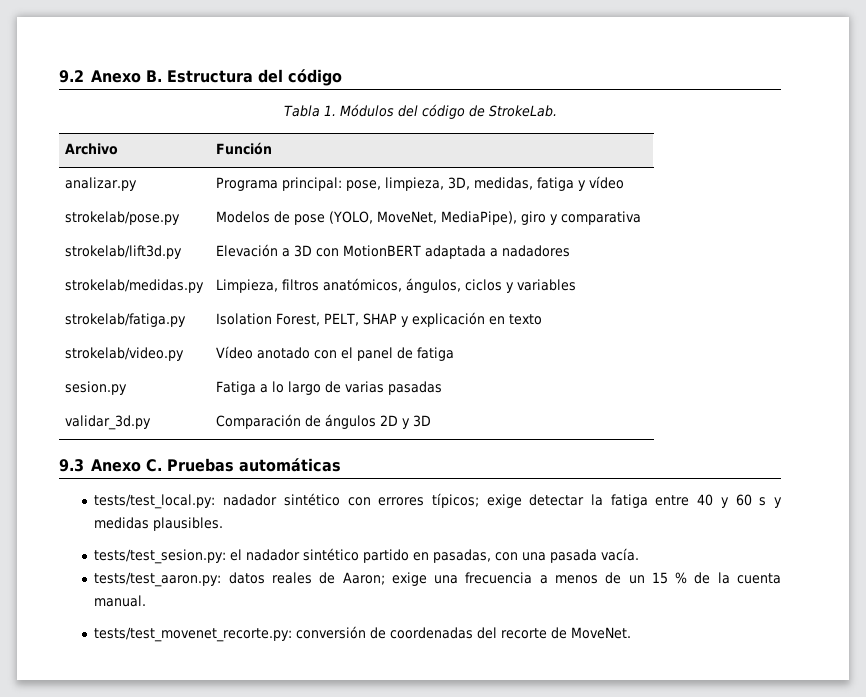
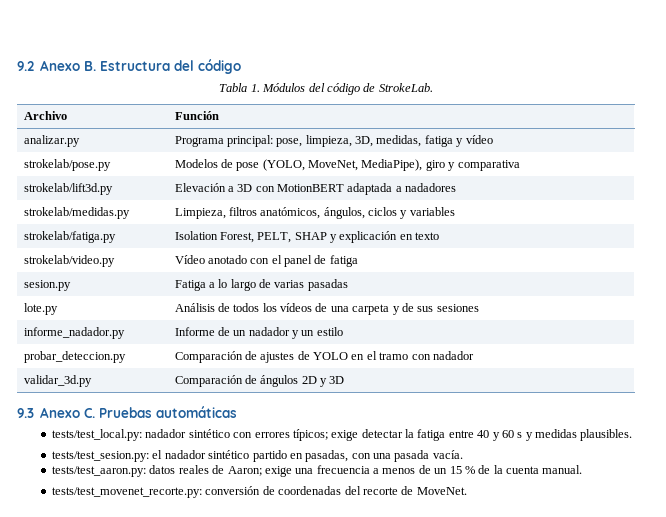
+ lote.py | Análisis de todos los vídeos de una carpeta y de sus sesiones
+ informe_nadador.py | Informe de un nadador y un estilo
+ probar_deteccion.py | Comparación de ajustes de YOLO en el tramo con nadador

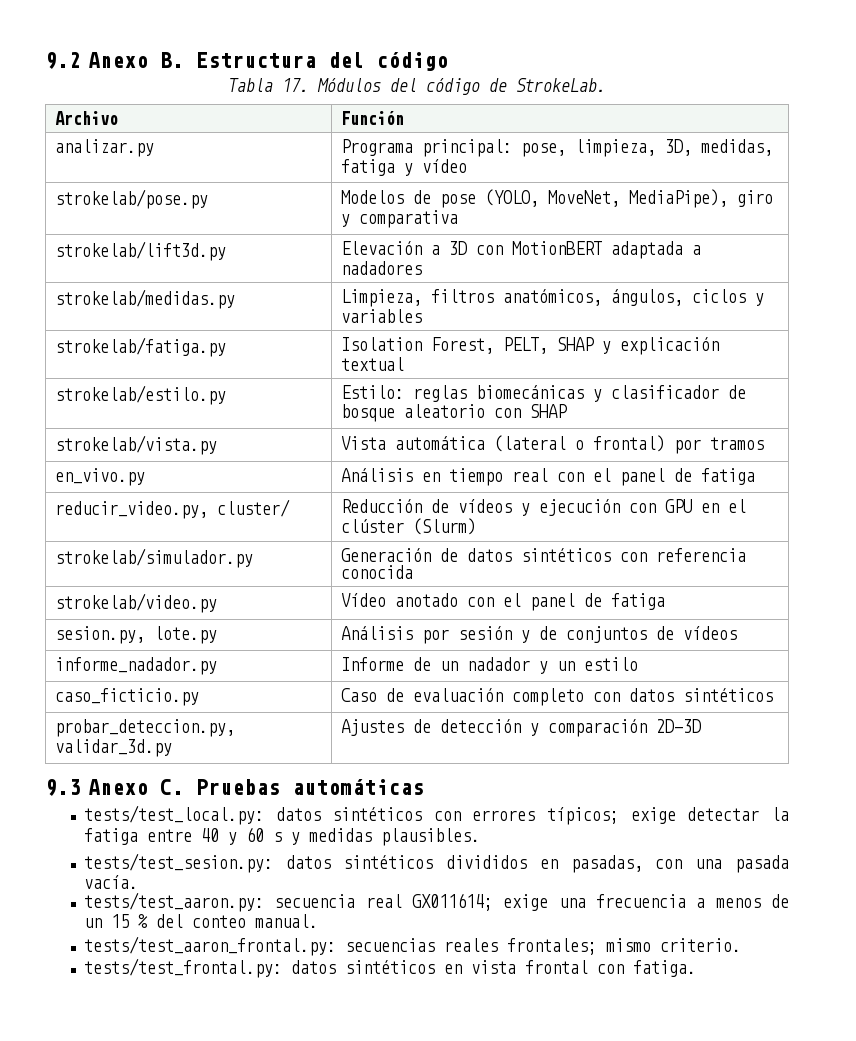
- Tabla 1. Módulos del código de StrokeLab.
+ Tabla 17. Módulos del código de StrokeLab.
- strokelab/fatiga.py | Isolation Forest, PELT, SHAP y explicación en texto
+ strokelab/fatiga.py | Isolation Forest, PELT, SHAP y explicación textual
+ strokelab/estilo.py | Estilo: reglas biomecánicas y clasificador de bosque aleatorio con SHAP
+ strokelab/vista.py | Vista automática (lateral o frontal) por tramos
+ en_vivo.py | Análisis en tiempo real con el panel de fatiga
+ reducir_video.py, cluster/ | Reducción de vídeos y ejecución con GPU en el clúster (Slurm)
+ strokelab/simulador.py | Generación de datos sintéticos con referencia conocida
- sesion.py | Fatiga a lo largo de varias pasadas
- lote.py | Análisis de todos los vídeos de una carpeta y de sus sesiones
+ sesion.py, lote.py | Análisis por sesión y de conjuntos de vídeos
- probar_deteccion.py | Comparación de ajustes de YOLO en el tramo con nadador
- validar_3d.py | Comparación de ángulos 2D y 3D
+ caso_ficticio.py | Caso de evaluación completo con datos sintéticos
+ probar_deteccion.py, validar_3d.py | Ajustes de detección y comparación 2D-3D
- tests/test_local.py: nadador sintético con errores típicos; exige detectar la fatiga entre 40 y 60 s y medidas plausibles.
+ tests/test_local.py: datos sintéticos con errores típicos; exige detectar la fatiga entre 40 y 60 s y medidas plausibles.
- tests/test_sesion.py: el nadador sintético partido en pasadas, con una pasada vacía.
+ tests/test_sesion.py: datos sintéticos divididos en pasadas, con una pasada vacía.
- tests/test_aaron.py: datos reales de Aaron; exige una frecuencia a menos de un 15 % de la cuenta manual.
- tests/test_movenet_recorte.py: conversión de coordenadas del recorte de MoveNet.
+ tests/test_aaron.py: secuencia real GX011614; exige una frecuencia a menos de un 15 % del conteo manual.
+ tests/test_aaron_frontal.py: secuencias reales frontales; mismo criterio.
+ tests/test_frontal.py: datos sintéticos en vista frontal con fatiga.

